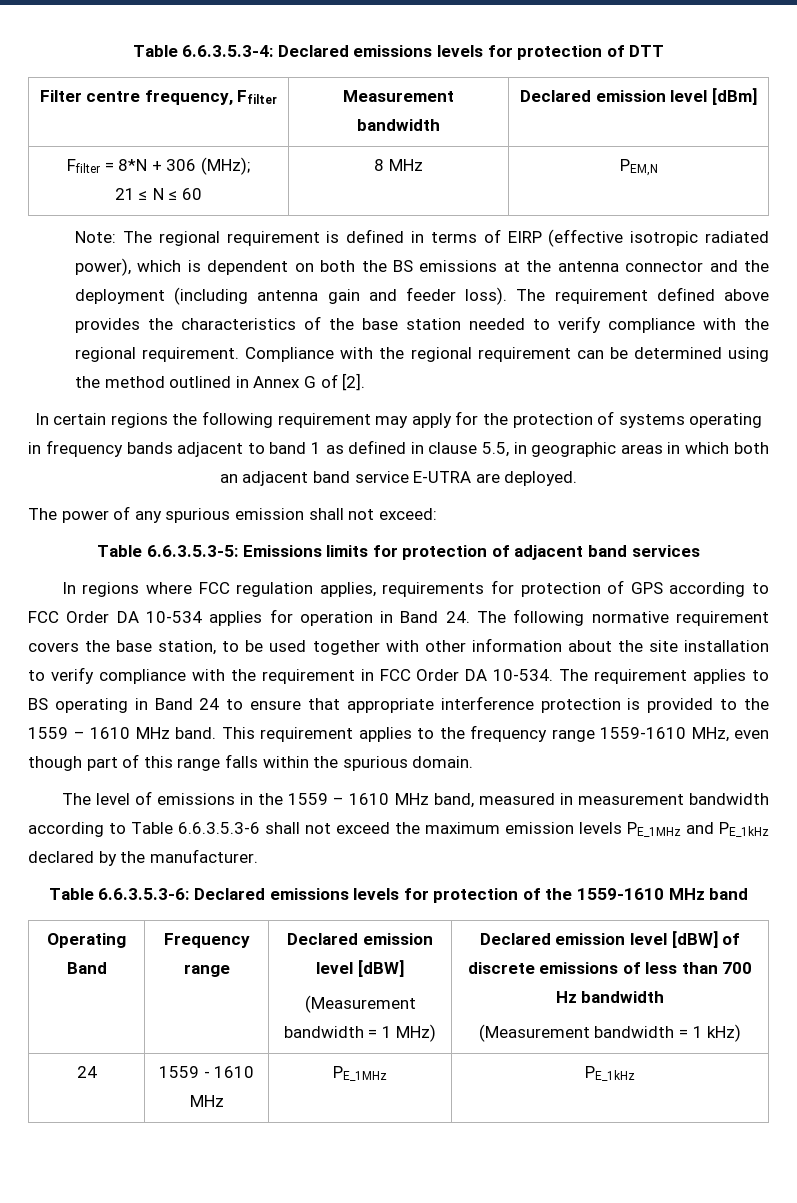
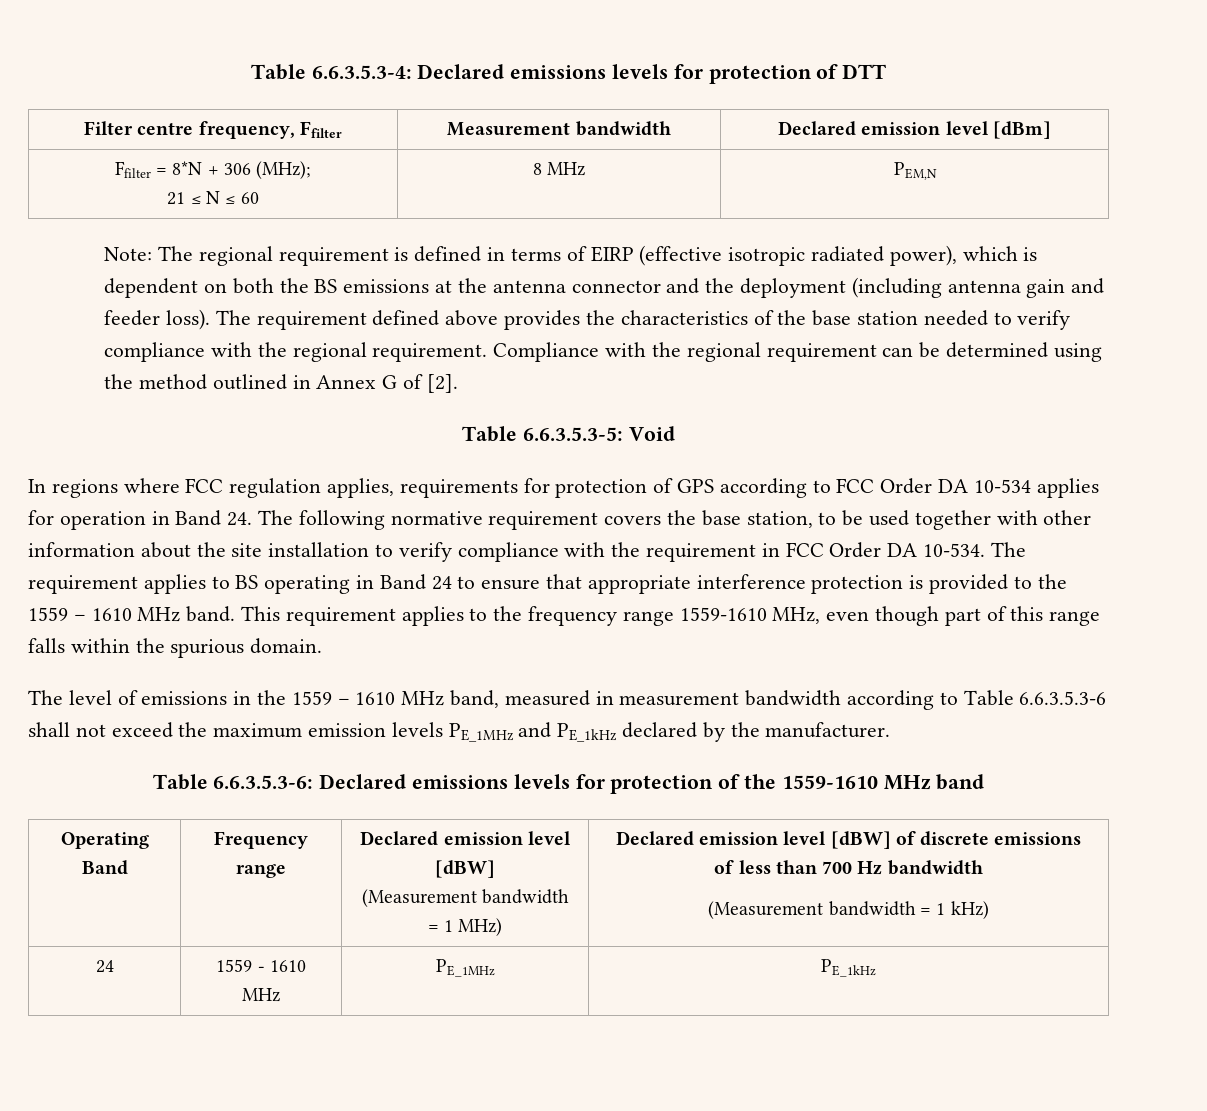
- In certain regions the following requirement may apply for the protection of systems operating in frequency bands adjacent to band 1 as defined in clause 5.5, in geographic areas in which both an adjacent band service E-UTRA are deployed.
- The power of any spurious emission shall not exceed:
- Table 6.6.3.5.3-5: Emissions limits for protection of adjacent band services
+ Table 6.6.3.5.3-5: Void

